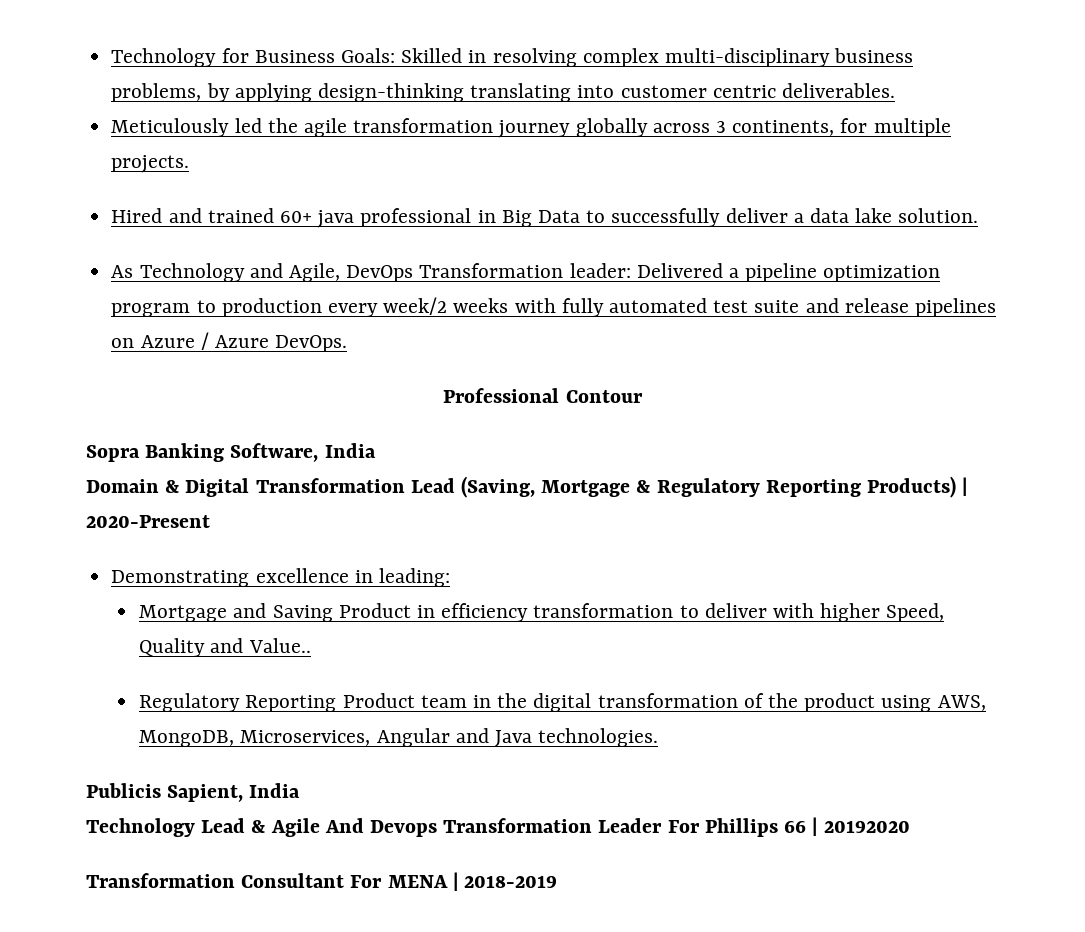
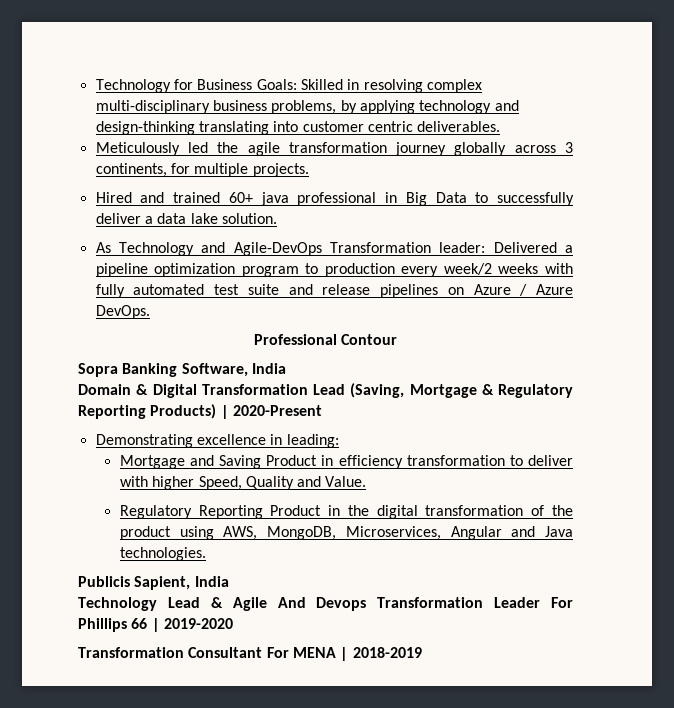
- Technology for Business Goals: Skilled in resolving complex multi-disciplinary business problems, by applying design-thinking translating into customer centric deliverables.
+ Technology for Business Goals: Skilled in resolving complex multi-disciplinary business problems, by applying technology and design-thinking translating into customer centric deliverables.
- As Technology and Agile, DevOps Transformation leader: Delivered a pipeline optimization program to production every week/2 weeks with fully automated test suite and release pipelines on Azure / Azure DevOps.
+ As Technology and Agile-DevOps Transformation leader: Delivered a pipeline optimization program to production every week/2 weeks with fully automated test suite and release pipelines on Azure / Azure DevOps.
- Mortgage and Saving Product in efficiency transformation to deliver with higher Speed, Quality and Value..
+ Mortgage and Saving Product in efficiency transformation to deliver with higher Speed, Quality and Value.
- Regulatory Reporting Product team in the digital transformation of the product using AWS, MongoDB, Microservices, Angular and Java technologies.
+ Regulatory Reporting Product in the digital transformation of the product using AWS, MongoDB, Microservices, Angular and Java technologies.
- Technology Lead & Agile And Devops Transformation Leader For Phillips 66 | 20192020
+ Technology Lead & Agile And Devops Transformation Leader For Phillips 66 | 2019-2020

